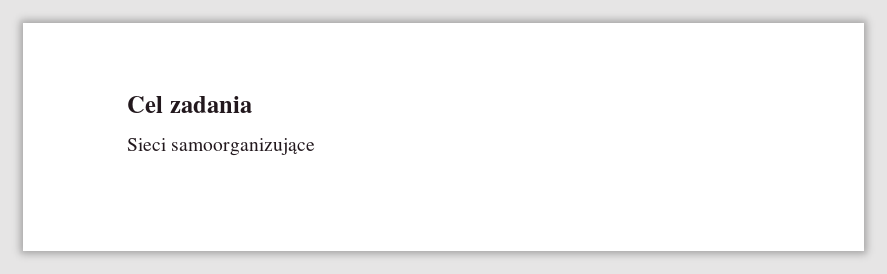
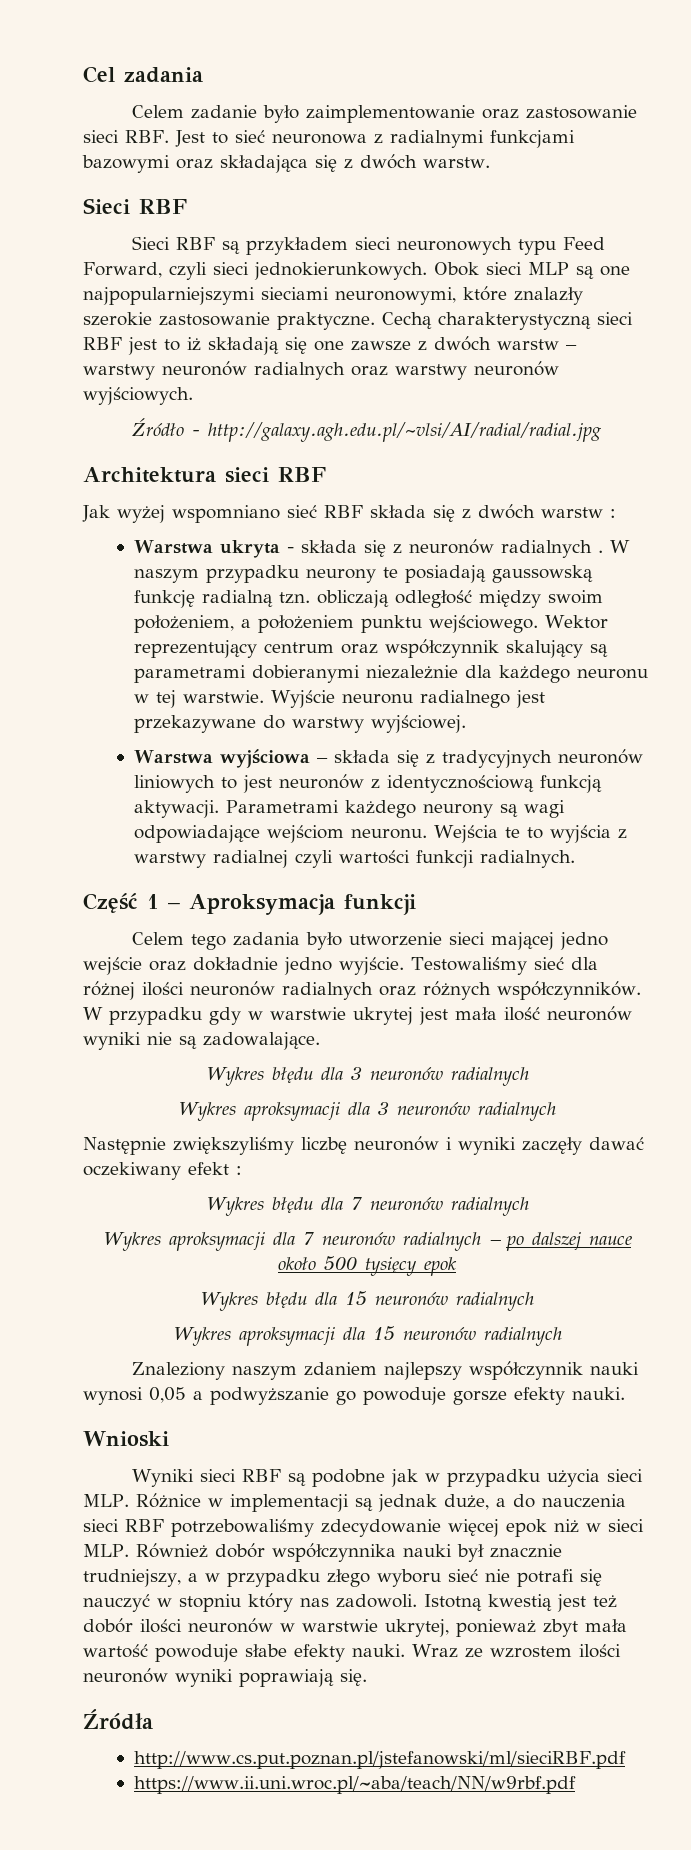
- Sieci samoorganizujące
+ Celem zadanie było zaimplementowanie oraz zastosowanie sieci RBF. Jest to sieć neuronowa z radialnymi funkcjami bazowymi oraz składająca się z dwóch warstw.
+ Sieci RBF
+ Sieci RBF są przykładem sieci neuronowych typu Feed Forward, czyli sieci jednokierunkowych. Obok sieci MLP są one najpopularniejszymi sieciami neuronowymi, które znalazły szerokie zastosowanie praktyczne. Cechą charakterystyczną sieci RBF jest to iż składają się one zawsze z dwóch warstw – warstwy neuronów radialnych oraz warstwy neuronów wyjściowych.
+ Źródło - http://galaxy.agh.edu.pl/~vlsi/AI/radial/radial.jpg
+ Architektura sieci RBF
+ Jak wyżej wspomniano sieć RBF składa się z dwóch warstw :
+ Warstwa ukryta - składa się z neuronów radialnych . W naszym przypadku neurony te posiadają gaussowską funkcję radialną tzn. obliczają odległość między swoim położeniem, a położeniem punktu wejściowego. Wektor reprezentujący centrum oraz współczynnik skalujący są parametrami dobieranymi niezależnie dla każdego neuronu w tej warstwie. Wyjście neuronu radialnego jest przekazywane do warstwy wyjściowej.
+ Warstwa wyjściowa – składa się z tradycyjnych neuronów liniowych to jest neuronów z identycznościową funkcją aktywacji. Parametrami każdego neurony są wagi odpowiadające wejściom neuronu. Wejścia te to wyjścia z warstwy radialnej czyli wartości funkcji radialnych.
+ Część 1 – Aproksymacja funkcji
+ Celem tego zadania było utworzenie sieci mającej jedno wejście oraz dokładnie jedno wyjście. Testowaliśmy sieć dla różnej ilości neuronów radialnych oraz różnych współczynników. W przypadku gdy w warstwie ukrytej jest mała ilość neuronów wyniki nie są zadowalające.
+ Wykres błędu dla 3 neuronów radialnych
+ Wykres aproksymacji dla 3 neuronów radialnych
+ Następnie zwiększyliśmy liczbę neuronów i wyniki zaczęły dawać oczekiwany efekt :
+ Wykres błędu dla 7 neuronów radialnych
+ Wykres aproksymacji dla 7 neuronów radialnych – po dalszej nauce około 500 tysięcy epok
+ Wykres błędu dla 15 neuronów radialnych
+ Wykres aproksymacji dla 15 neuronów radialnych
+ Znaleziony naszym zdaniem najlepszy współczynnik nauki wynosi 0,05 a podwyższanie go powoduje gorsze efekty nauki.
+ Wnioski
+ Wyniki sieci RBF są podobne jak w przypadku użycia sieci MLP. Różnice w implementacji są jednak duże, a do nauczenia sieci RBF potrzebowaliśmy zdecydowanie więcej epok niż w sieci MLP. Również dobór współczynnika nauki był znacznie trudniejszy, a w przypadku złego wyboru sieć nie potrafi się nauczyć w stopniu który nas zadowoli. Istotną kwestią jest też dobór ilości neuronów w warstwie ukrytej, ponieważ zbyt mała wartość powoduje słabe efekty nauki. Wraz ze wzrostem ilości neuronów wyniki poprawiają się.
+ Źródła
+ http://www.cs.put.poznan.pl/jstefanowski/ml/sieciRBF.pdf
+ https://www.ii.uni.wroc.pl/~aba/teach/NN/w9rbf.pdf

